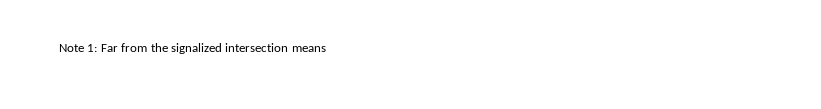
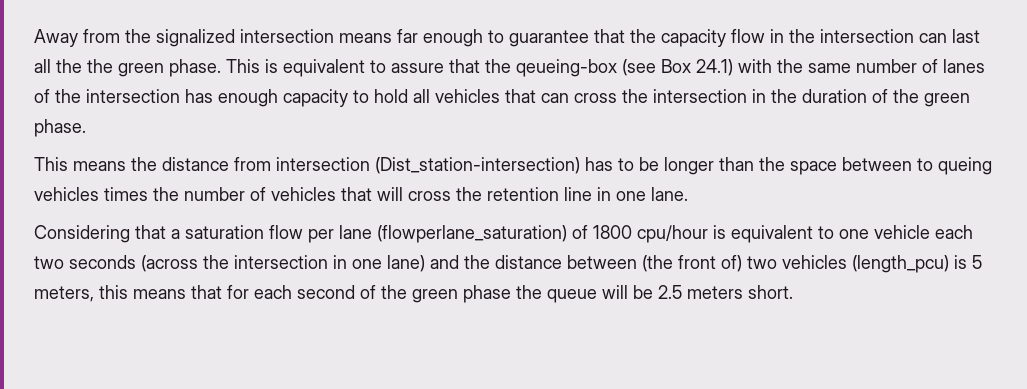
- Note 1: Far from the signalized intersection means
+ Away from the signalized intersection means far enough to guarantee that the capacity flow in the intersection can last all the the green phase. This is equivalent to assure that the qeueing-box (see Box 24.1) with the same number of lanes of the intersection has enough capacity to hold all vehicles that can cross the intersection in the duration of the green phase.
+ This means the distance from intersection (Dist_station-intersection) has to be longer than the space between to queing vehicles times the number of vehicles that will cross the retention line in one lane.
+ Considering that a saturation flow per lane (flowperlane_saturation) of 1800 cpu/hour is equivalent to one vehicle each two seconds (across the intersection in one lane) and the distance between (the front of) two vehicles (length_pcu) is 5 meters, this means that for each second of the green phase the queue will be 2.5 meters short.

